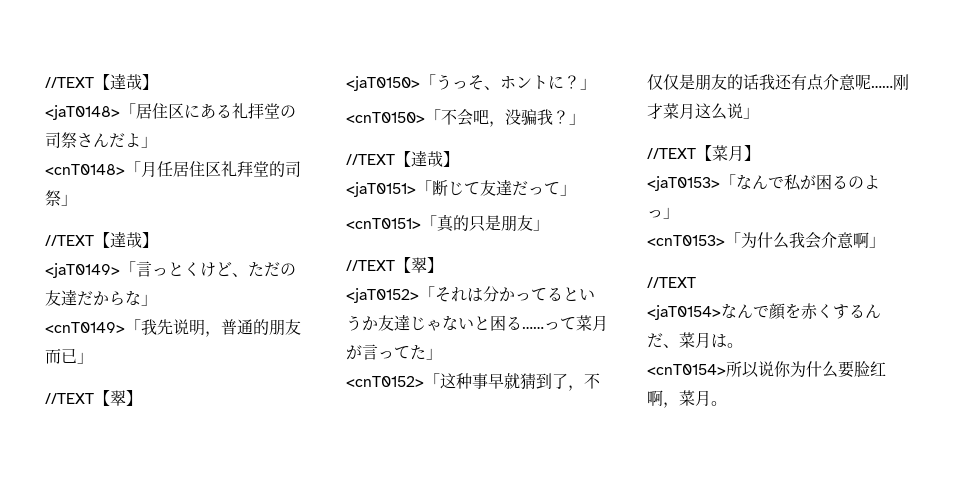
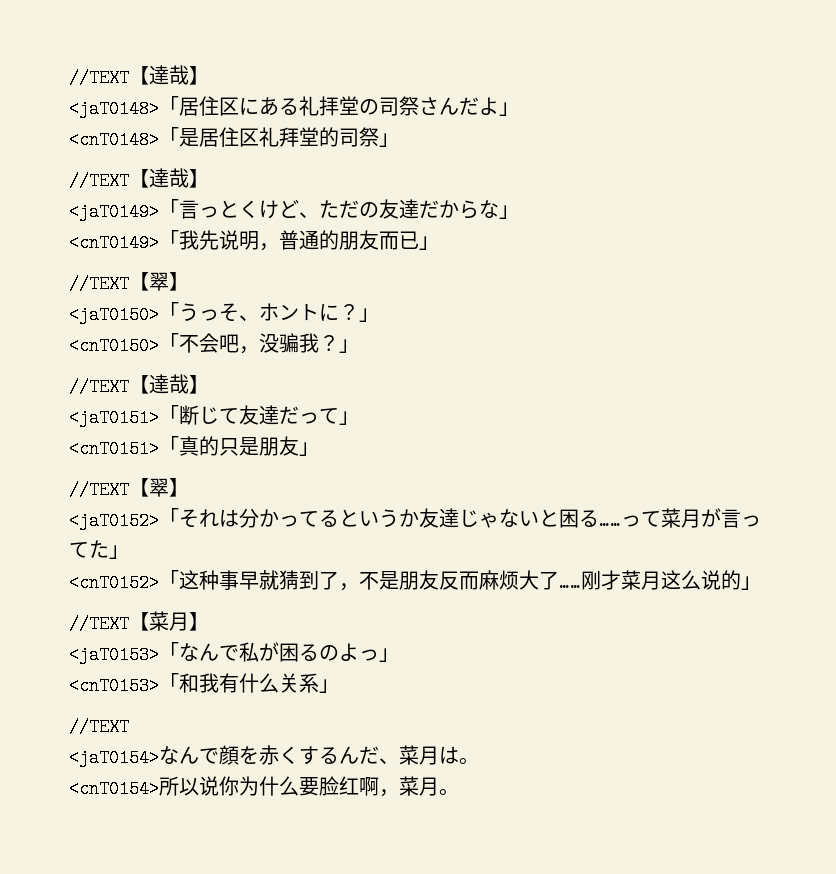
- <cnT0148>「月任居住区礼拜堂的司祭」
+ <cnT0148>「是居住区礼拜堂的司祭」
- <cnT0152>「这种事早就猜到了，不仅仅是朋友的话我还有点介意呢……
+ <cnT0152>「这种事早就猜到了，不是朋友反而麻烦大了……
- 刚才菜月这么说」
+ 刚才菜月这么说的」
- <cnT0153>「为什么我会介意啊」
+ <cnT0153>「和我有什么关系」

